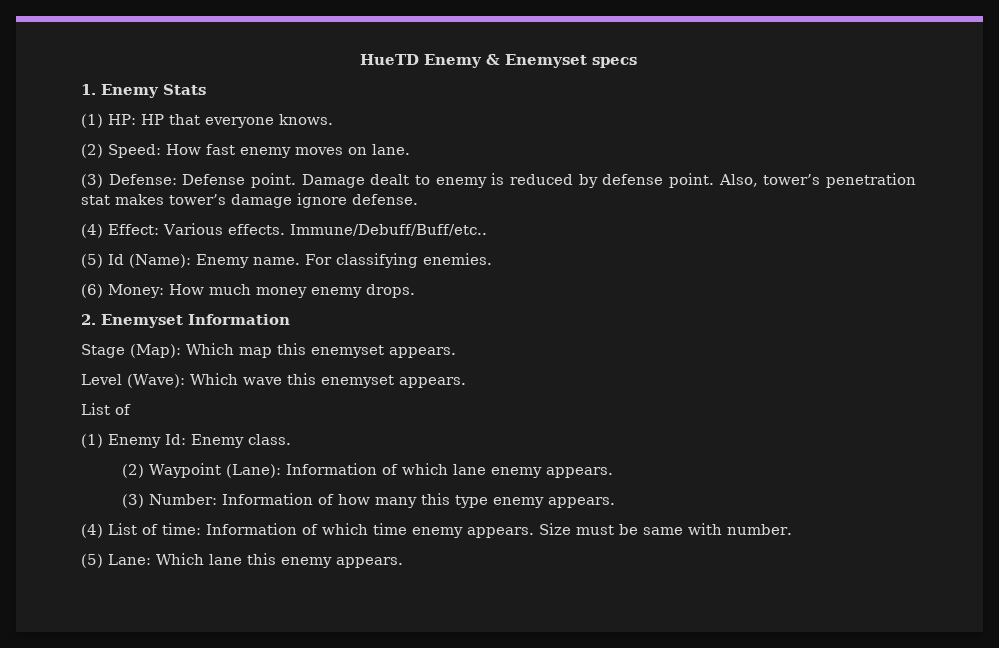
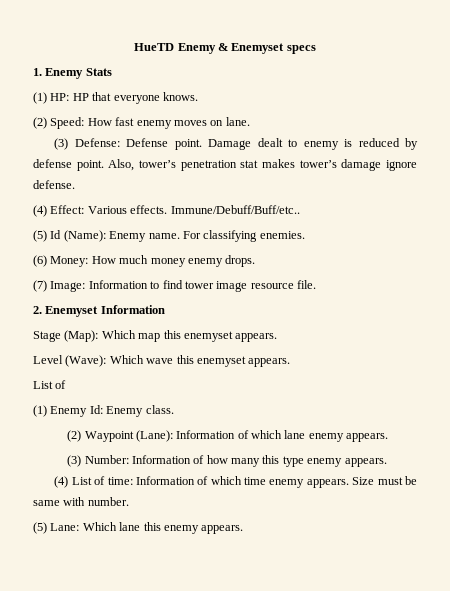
+ (7) Image: Information to find tower image resource file.

